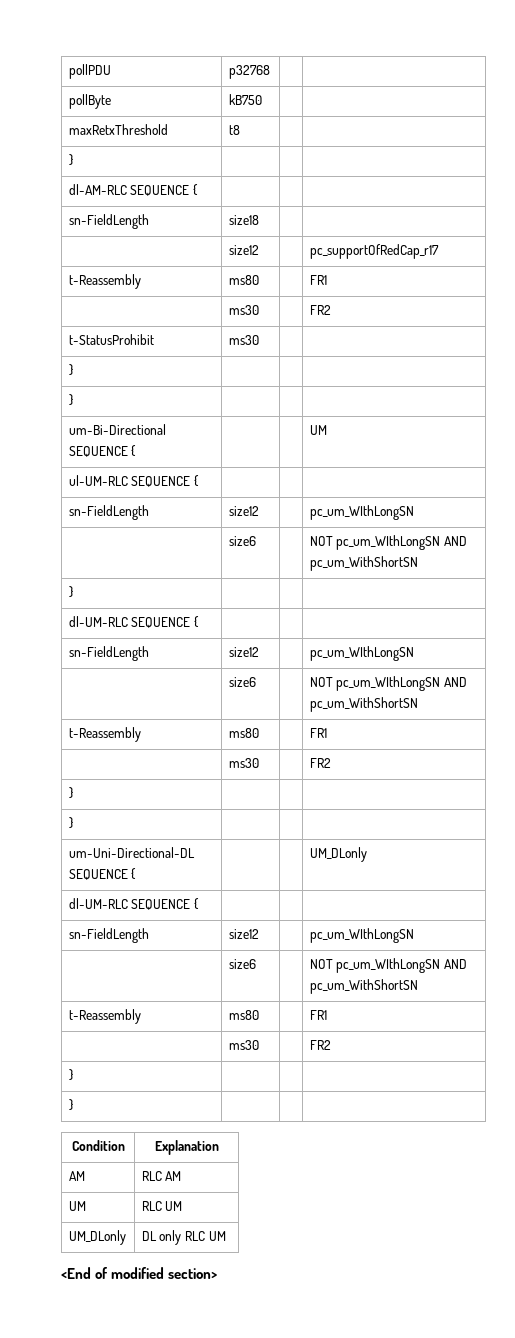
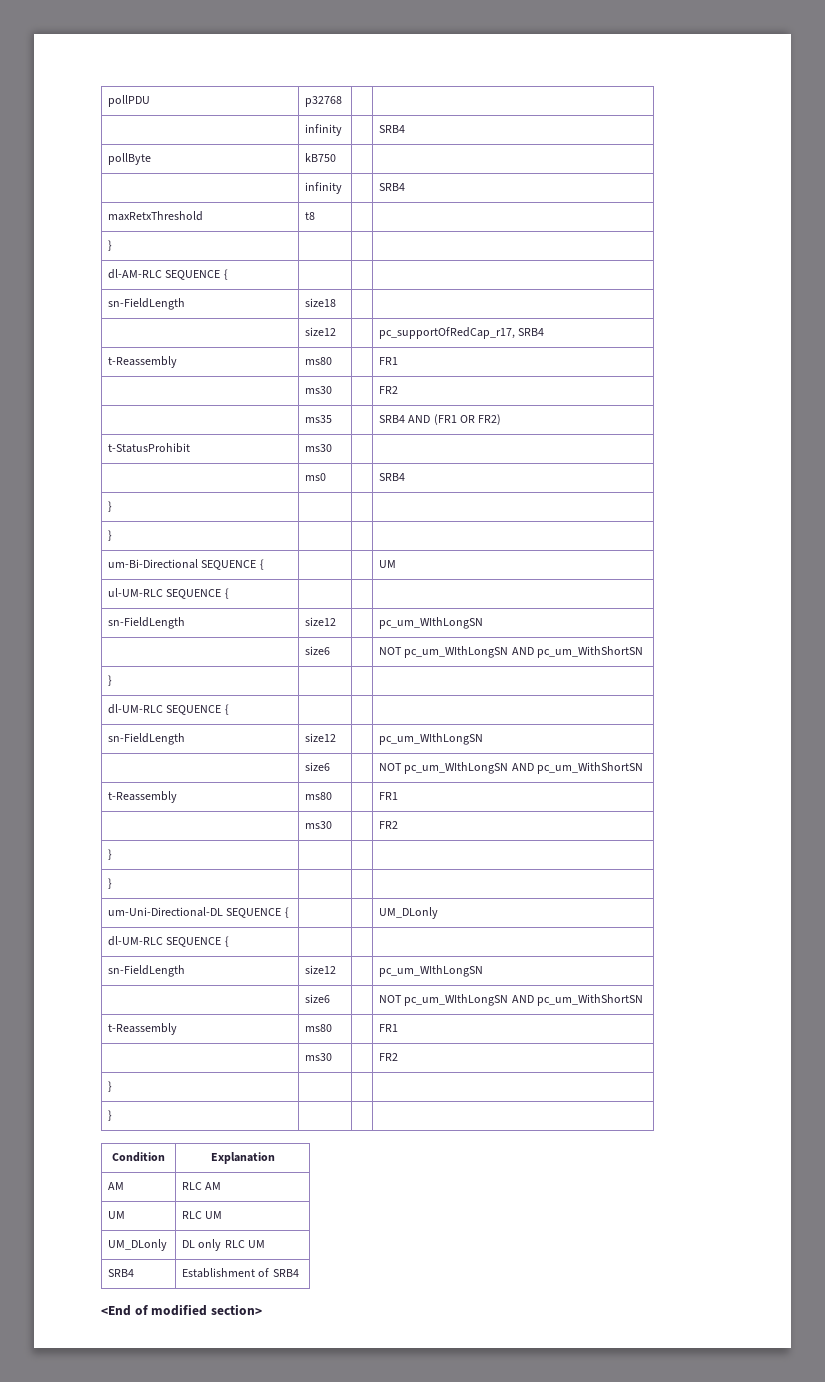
  pollPDU | p32768 | |
+ | infinity | | SRB4
  pollByte | kB750 | |
+ | infinity | | SRB4
- | size12 | | pc_supportOfRedCap_r17
+ | size12 | | pc_supportOfRedCap_r17, SRB4
  t-Reassembly | ms80 | | FR1
  | ms30 | | FR2
+ | ms35 | | SRB4 AND (FR1 OR FR2)
+ | ms0 | | SRB4
+ SRB4 | Establishment of SRB4

